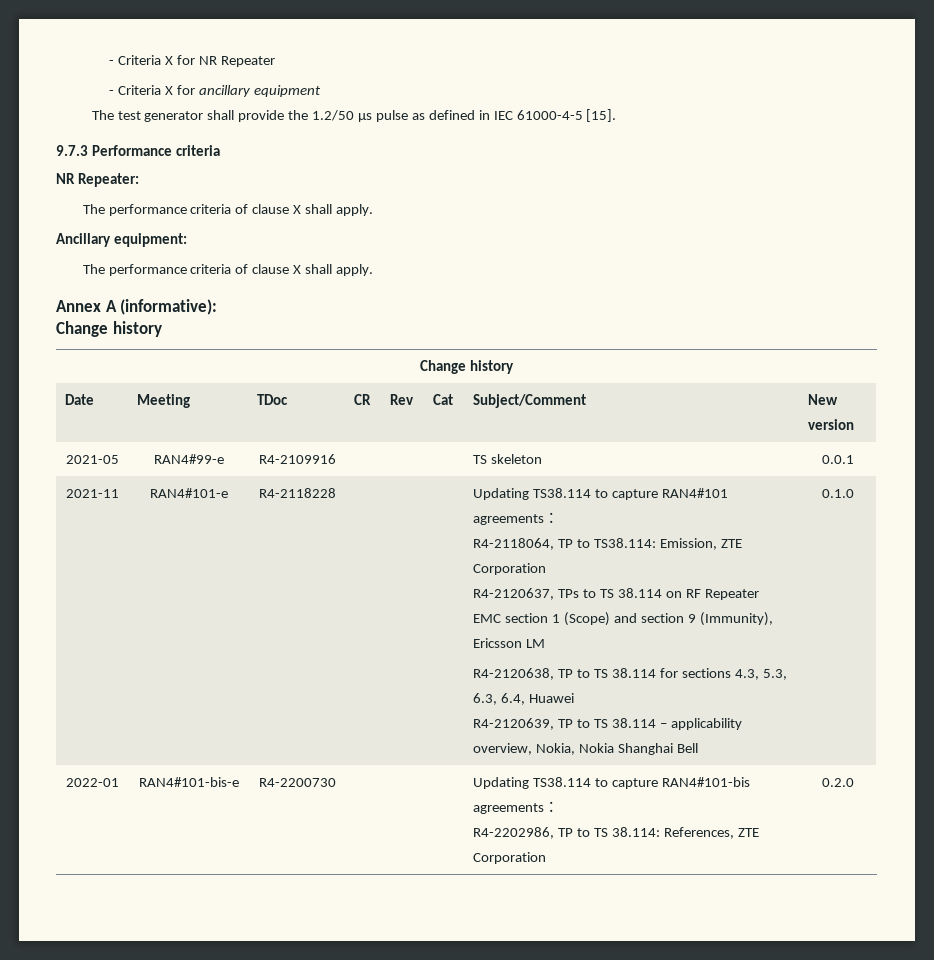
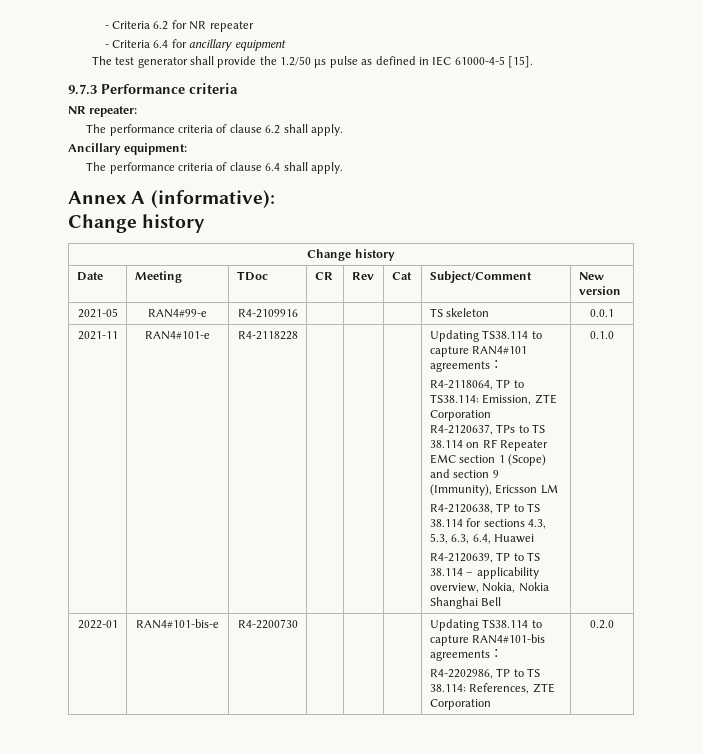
- - Criteria X for NR Repeater
- - Criteria X for ancillary equipment
+ - Criteria 6.2 for NR repeater
+ - Criteria 6.4 for ancillary equipment
- NR Repeater:
- The performance criteria of clause X shall apply.
+ NR repeater:
+ The performance criteria of clause 6.2 shall apply.
  Ancillary equipment:
- The performance criteria of clause X shall apply.
+ The performance criteria of clause 6.4 shall apply.

